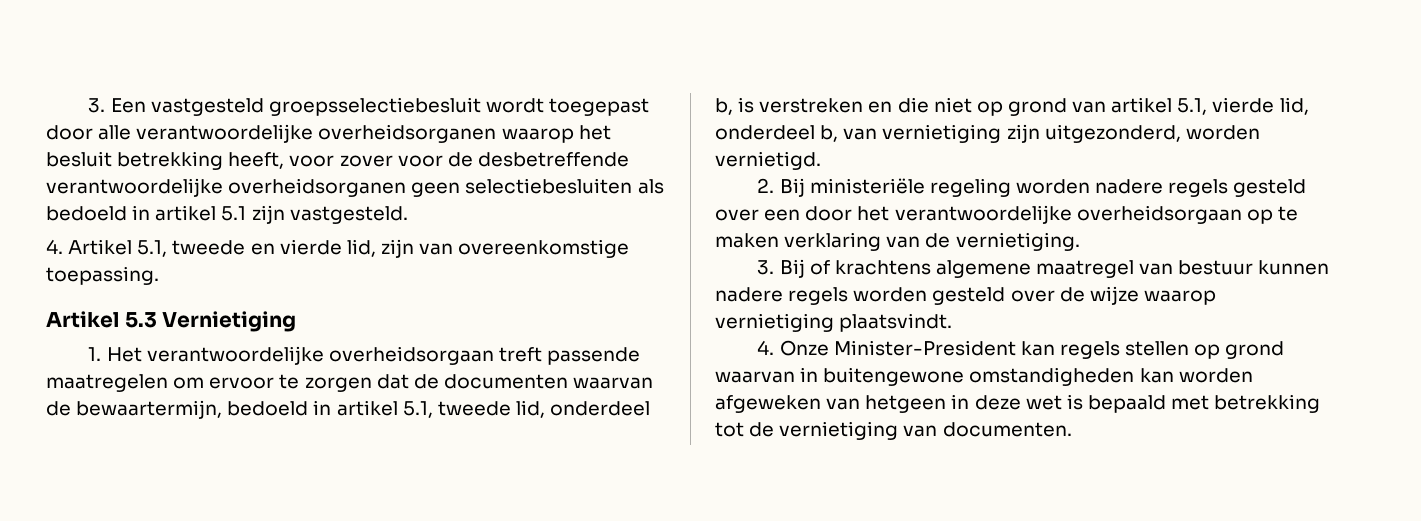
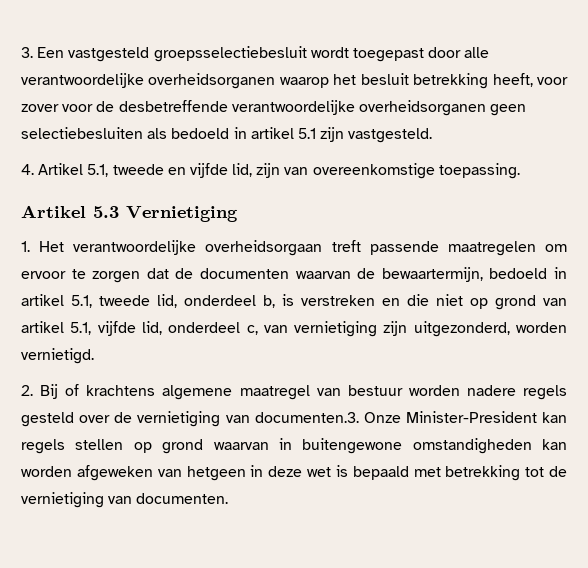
- 4. Artikel 5.1, tweede en vierde lid, zijn van overeenkomstige toepassing.
+ 4. Artikel 5.1, tweede en vijfde lid, zijn van overeenkomstige toepassing.
- 1. Het verantwoordelijke overheidsorgaan treft passende maatregelen om ervoor te zorgen dat de documenten waarvan de bewaartermijn, bedoeld in artikel 5.1, tweede lid, onderdeel b, is verstreken en die niet op grond van artikel 5.1, vierde lid, onderdeel b, van vernietiging zijn uitgezonderd, worden vernietigd.
+ 1. Het verantwoordelijke overheidsorgaan treft passende maatregelen om ervoor te zorgen dat de documenten waarvan de bewaartermijn, bedoeld in artikel 5.1, tweede lid, onderdeel b, is verstreken en die niet op grond van artikel 5.1, vijfde lid, onderdeel c, van vernietiging zijn uitgezonderd, worden vernietigd.
- 2. Bij ministeriële regeling worden nadere regels gesteld over een door het verantwoordelijke overheidsorgaan op te maken verklaring van de vernietiging.
- 3. Bij of krachtens algemene maatregel van bestuur kunnen nadere regels worden gesteld over de wijze waarop vernietiging plaatsvindt.
- 4. Onze Minister-President kan regels stellen op grond waarvan in buitengewone omstandigheden kan worden afgeweken van hetgeen in deze wet is bepaald met betrekking tot de vernietiging van documenten.
+ 2. Bij of krachtens algemene maatregel van bestuur worden nadere regels gesteld over de vernietiging van documenten.3. Onze Minister-President kan regels stellen op grond waarvan in buitengewone omstandigheden kan worden afgeweken van hetgeen in deze wet is bepaald met betrekking tot de vernietiging van documenten.

